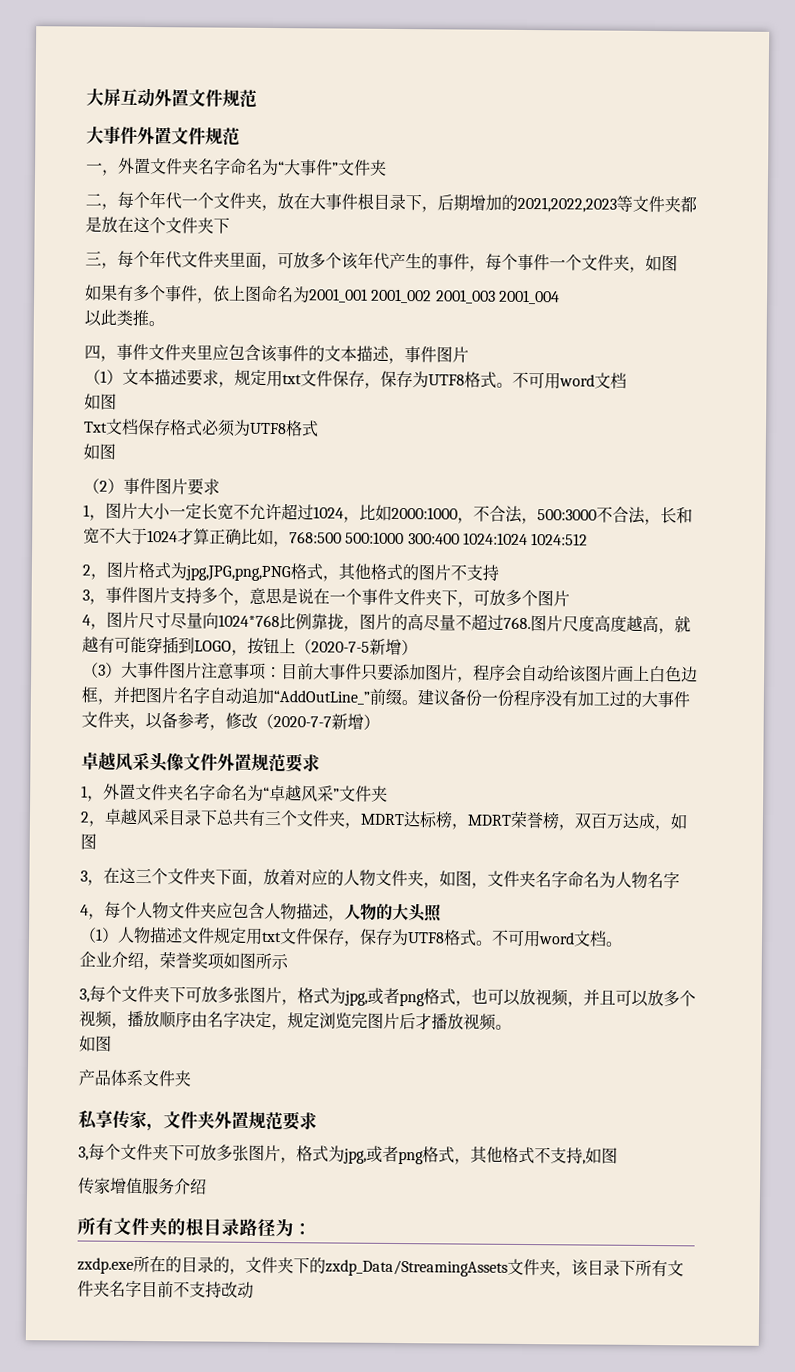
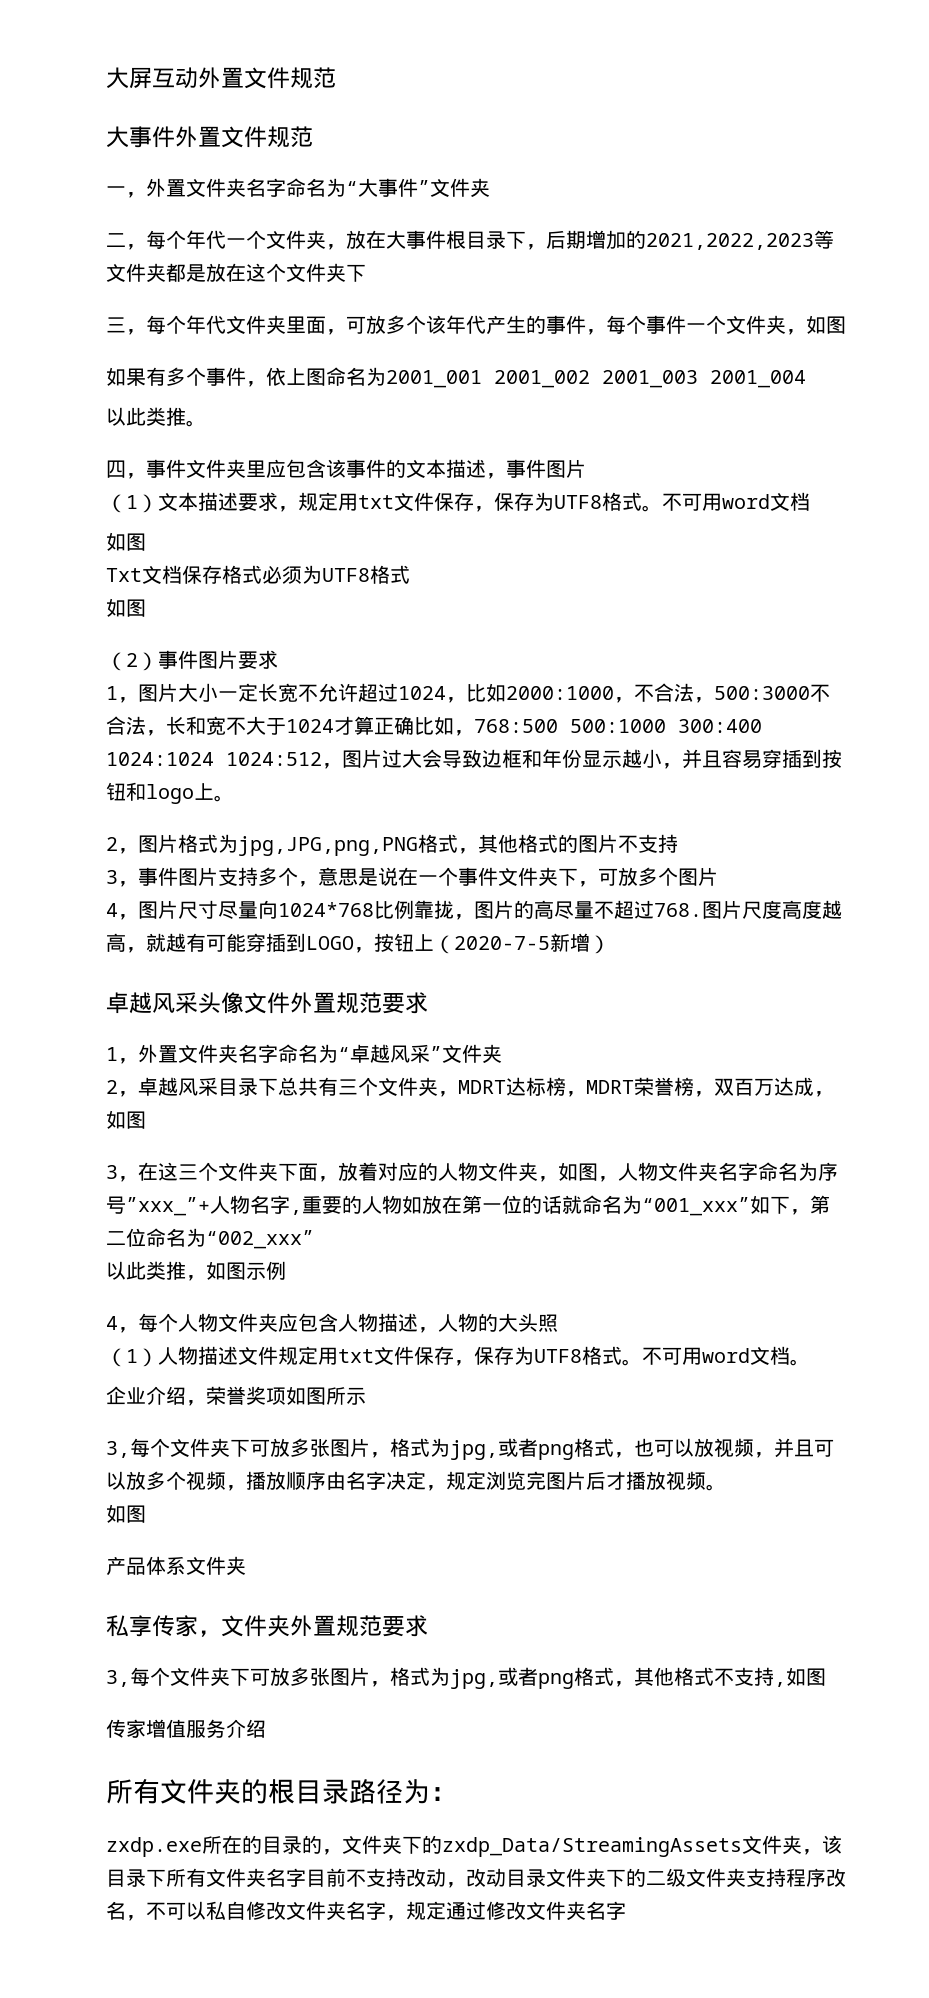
- 1，图片大小一定长宽不允许超过1024，比如2000:1000，不合法，500:3000不合法，长和宽不大于1024才算正确比如，768:500 500:1000 300:400 1024:1024 1024:512
+ 1，图片大小一定长宽不允许超过1024，比如2000:1000，不合法，500:3000不合法，长和宽不大于1024才算正确比如，768:500 500:1000 300:400 1024:1024 1024:512，图片过大会导致边框和年份显示越小，并且容易穿插到按钮和logo上。
- （3）大事件图片注意事项：目前大事件只要添加图片，程序会自动给该图片画上白色边框，并把图片名字自动追加“AddOutLine_”前缀。建议备份一份程序没有加工过的大事件文件夹，以备参考，修改（2020-7-7新增）
- 3，在这三个文件夹下面，放着对应的人物文件夹，如图，文件夹名字命名为人物名字
+ 3，在这三个文件夹下面，放着对应的人物文件夹，如图，人物文件夹名字命名为序号”xxx_”+人物名字,重要的人物如放在第一位的话就命名为“001_xxx”如下，第二位命名为“002_xxx”
+ 以此类推，如图示例
- zxdp.exe所在的目录的，文件夹下的zxdp_Data/StreamingAssets文件夹，该目录下所有文件夹名字目前不支持改动
+ zxdp.exe所在的目录的，文件夹下的zxdp_Data/StreamingAssets文件夹，该目录下所有文件夹名字目前不支持改动，改动目录文件夹下的二级文件夹支持程序改名，不可以私自修改文件夹名字，规定通过修改文件夹名字

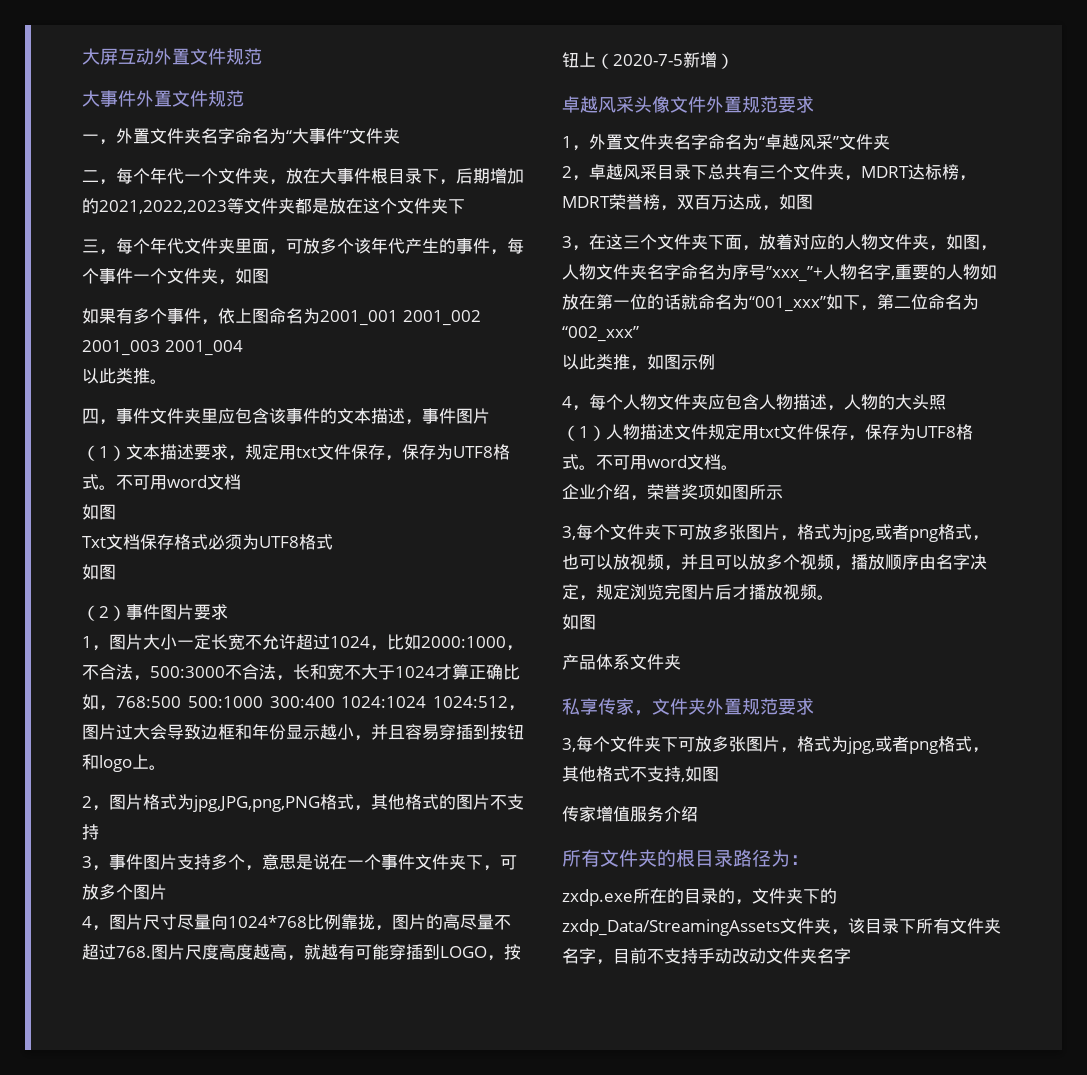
- zxdp.exe所在的目录的，文件夹下的zxdp_Data/StreamingAssets文件夹，该目录下所有文件夹名字目前不支持改动，改动目录文件夹下的二级文件夹支持程序改名，不可以私自修改文件夹名字，规定通过修改文件夹名字
+ zxdp.exe所在的目录的，文件夹下的zxdp_Data/StreamingAssets文件夹，该目录下所有文件夹名字，目前不支持手动改动文件夹名字

